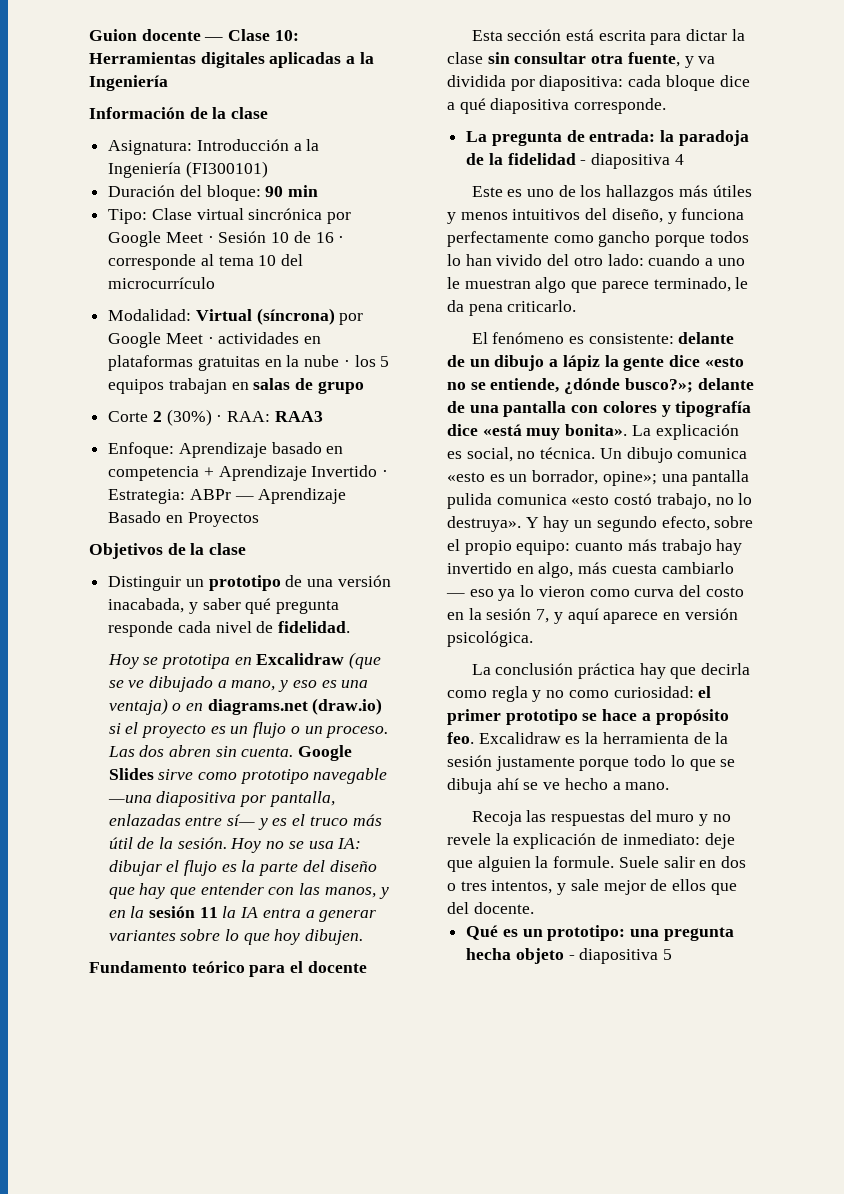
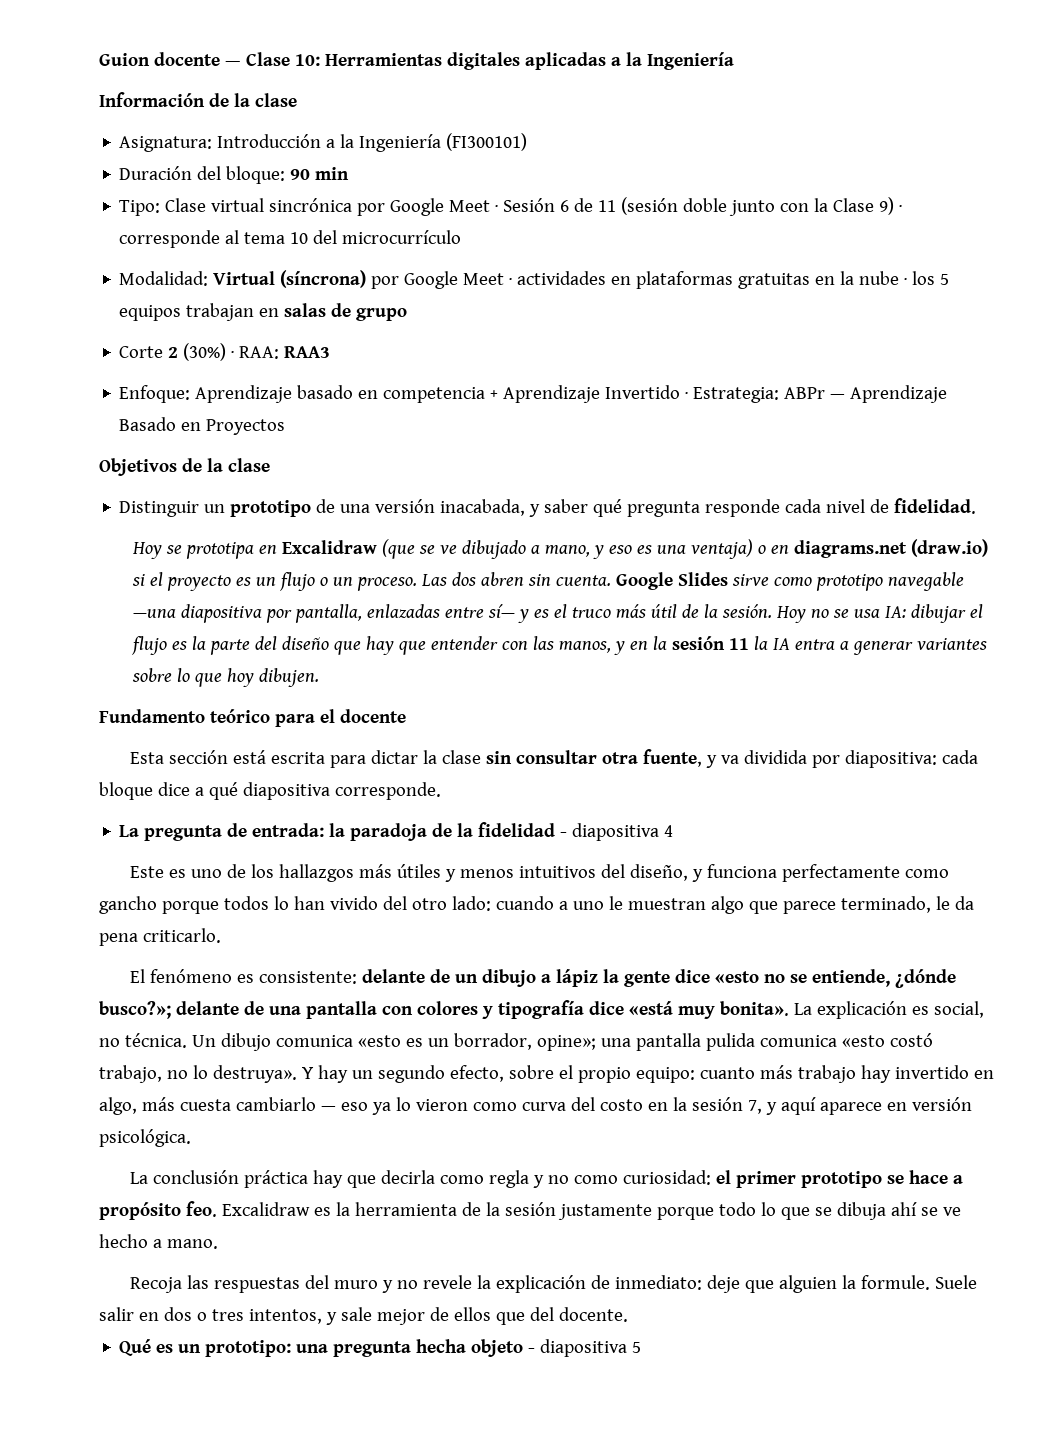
- Tipo: Clase virtual sincrónica por Google Meet · Sesión 10 de 16 · corresponde al tema 10 del microcurrículo
+ Tipo: Clase virtual sincrónica por Google Meet · Sesión 6 de 11 (sesión doble junto con la Clase 9) · corresponde al tema 10 del microcurrículo

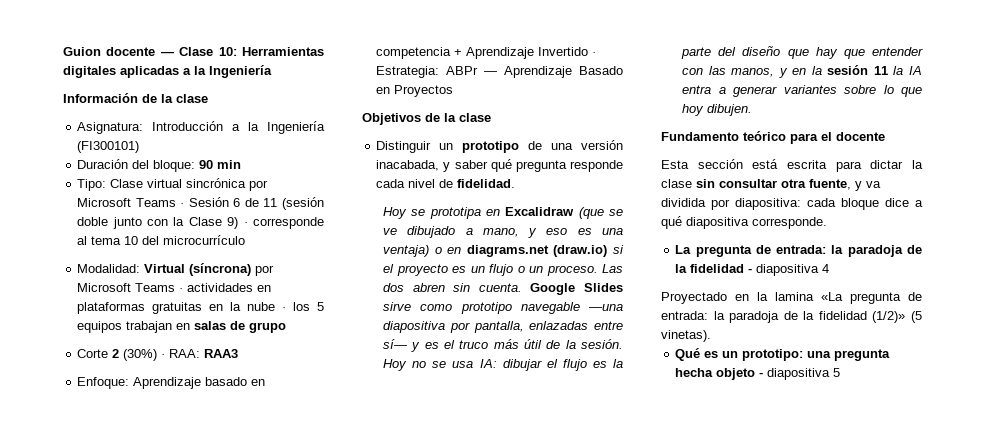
- Tipo: Clase virtual sincrónica por Google Meet · Sesión 6 de 11 (sesión doble junto con la Clase 9) · corresponde al tema 10 del microcurrículo
+ Tipo: Clase virtual sincrónica por Microsoft Teams · Sesión 6 de 11 (sesión doble junto con la Clase 9) · corresponde al tema 10 del microcurrículo
- Modalidad: Virtual (síncrona) por Google Meet · actividades en plataformas gratuitas en la nube · los 5 equipos trabajan en salas de grupo
+ Modalidad: Virtual (síncrona) por Microsoft Teams · actividades en plataformas gratuitas en la nube · los 5 equipos trabajan en salas de grupo
- Este es uno de los hallazgos más útiles y menos intuitivos del diseño, y funciona perfectamente como gancho porque todos lo han vivido del otro lado: cuando a uno le muestran algo que parece terminado, le da pena criticarlo.
- El fenómeno es consistente: delante de un dibujo a lápiz la gente dice «esto no se entiende, ¿dónde busco?»; delante de una pantalla con colores y tipografía dice «está muy bonita». La explicación es social, no técnica. Un dibujo comunica «esto es un borrador, opine»; una pantalla pulida comunica «esto costó trabajo, no lo destruya». Y hay un segundo efecto, sobre el propio equipo: cuanto más trabajo hay invertido en algo, más cuesta cambiarlo — eso ya lo vieron como curva del costo en la sesión 7, y aquí aparece en versión psicológica.
- La conclusión práctica hay que decirla como regla y no como curiosidad: el primer prototipo se hace a propósito feo. Excalidraw es la herramienta de la sesión justamente porque todo lo que se dibuja ahí se ve hecho a mano.
- Recoja las respuestas del muro y no revele la explicación de inmediato: deje que alguien la formule. Suele salir en dos o tres intentos, y sale mejor de ellos que del docente.
+ Proyectado en la lamina «La pregunta de entrada: la paradoja de la fidelidad (1/2)» (5 vinetas).

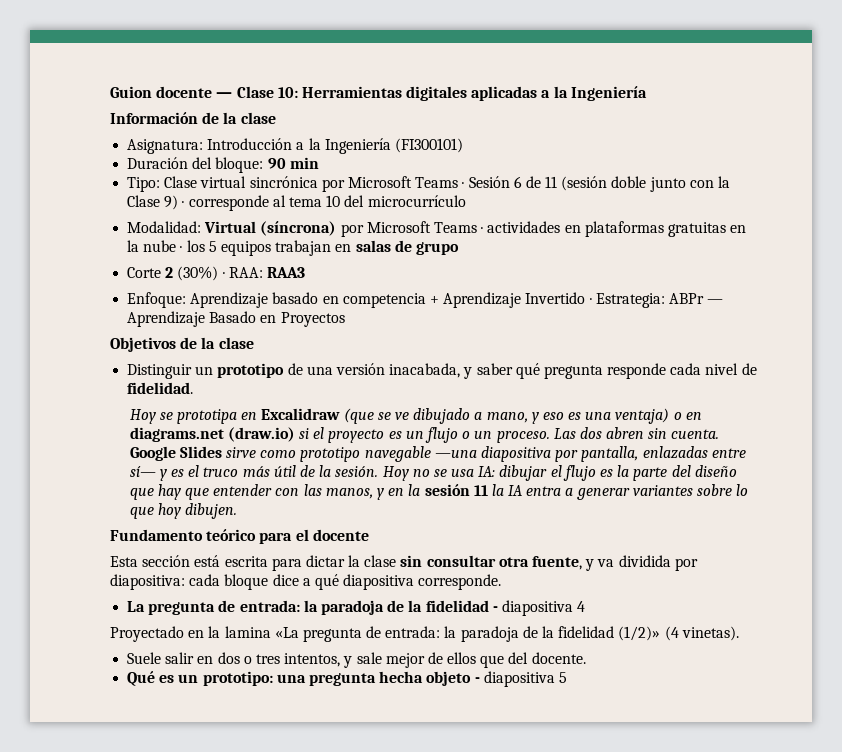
- Proyectado en la lamina «La pregunta de entrada: la paradoja de la fidelidad (1/2)» (5 vinetas).
+ Proyectado en la lamina «La pregunta de entrada: la paradoja de la fidelidad (1/2)» (4 vinetas).
+ Suele salir en dos o tres intentos, y sale mejor de ellos que del docente.

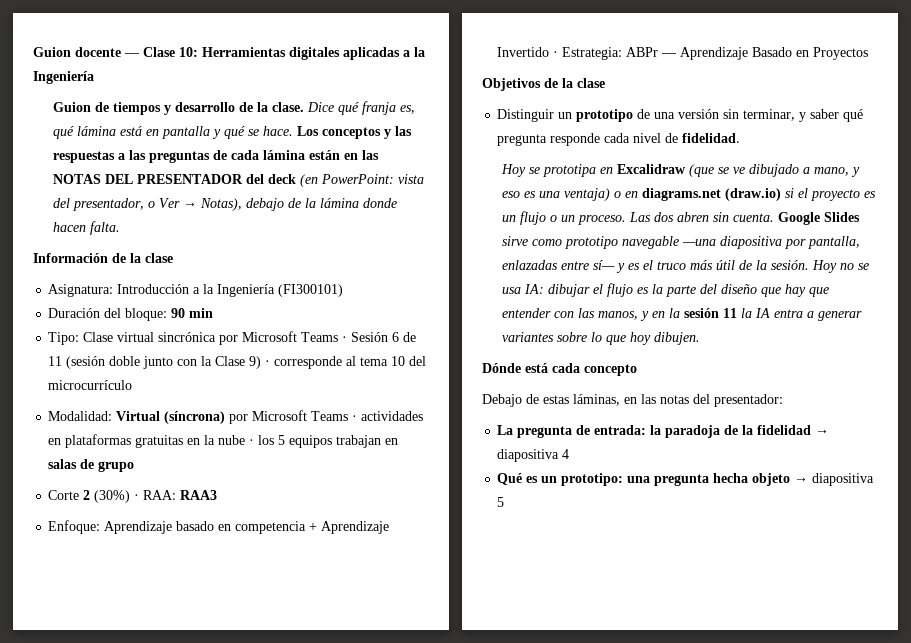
+ Guion de tiempos y desarrollo de la clase. Dice qué franja es, qué lámina está en pantalla y qué se hace. Los conceptos y las respuestas a las preguntas de cada lámina están en las NOTAS DEL PRESENTADOR del deck (en PowerPoint: vista del presentador, o Ver → Notas), debajo de la lámina donde hacen falta.
- Distinguir un prototipo de una versión inacabada, y saber qué pregunta responde cada nivel de fidelidad.
+ Distinguir un prototipo de una versión sin terminar, y saber qué pregunta responde cada nivel de fidelidad.
- Fundamento teórico para el docente
- Esta sección está escrita para dictar la clase sin consultar otra fuente, y va dividida por diapositiva: cada bloque dice a qué diapositiva corresponde.
+ Dónde está cada concepto
+ Debajo de estas láminas, en las notas del presentador:
- La pregunta de entrada: la paradoja de la fidelidad - diapositiva 4
+ La pregunta de entrada: la paradoja de la fidelidad → diapositiva 4
- Proyectado en la lamina «La pregunta de entrada: la paradoja de la fidelidad (1/2)» (4 vinetas).
- Suele salir en dos o tres intentos, y sale mejor de ellos que del docente.
- Qué es un prototipo: una pregunta hecha objeto - diapositiva 5
+ Qué es un prototipo: una pregunta hecha objeto → diapositiva 5

